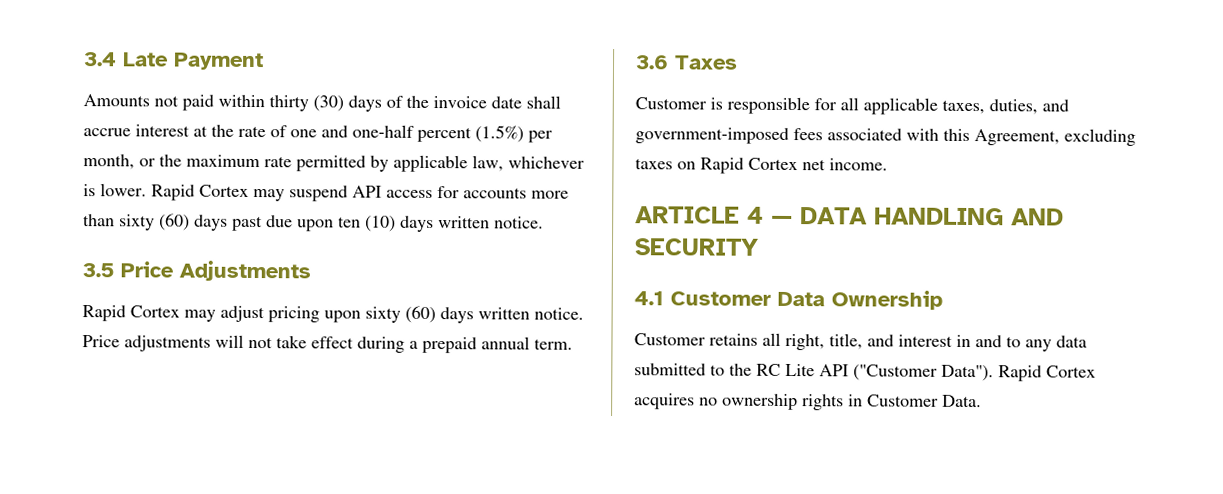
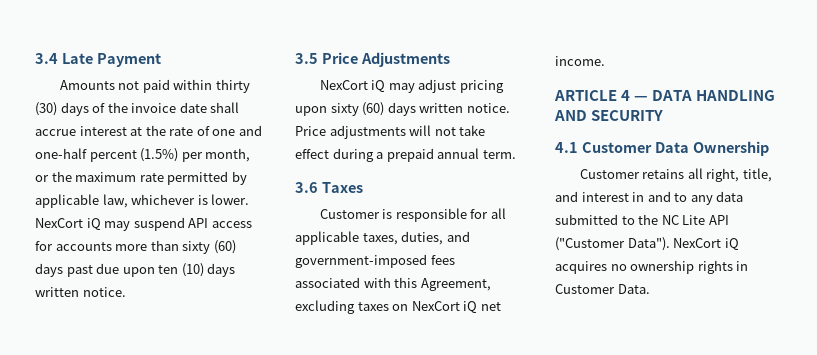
- Rapid Cortex may suspend API access for accounts more than sixty (60) days past due upon ten (10) days written notice.
+ NexCort iQ may suspend API access for accounts more than sixty (60) days past due upon ten (10) days written notice.
- Rapid Cortex may adjust pricing upon sixty (60) days written notice.
+ NexCort iQ may adjust pricing upon sixty (60) days written notice.
- Customer is responsible for all applicable taxes, duties, and government-imposed fees associated with this Agreement, excluding taxes on Rapid Cortex net income.
+ Customer is responsible for all applicable taxes, duties, and government-imposed fees associated with this Agreement, excluding taxes on NexCort iQ net income.
- Customer retains all right, title, and interest in and to any data submitted to the RC Lite API ("Customer Data").
+ Customer retains all right, title, and interest in and to any data submitted to the NC Lite API ("Customer Data").
- Rapid Cortex acquires no ownership rights in Customer Data.
+ NexCort iQ acquires no ownership rights in Customer Data.

